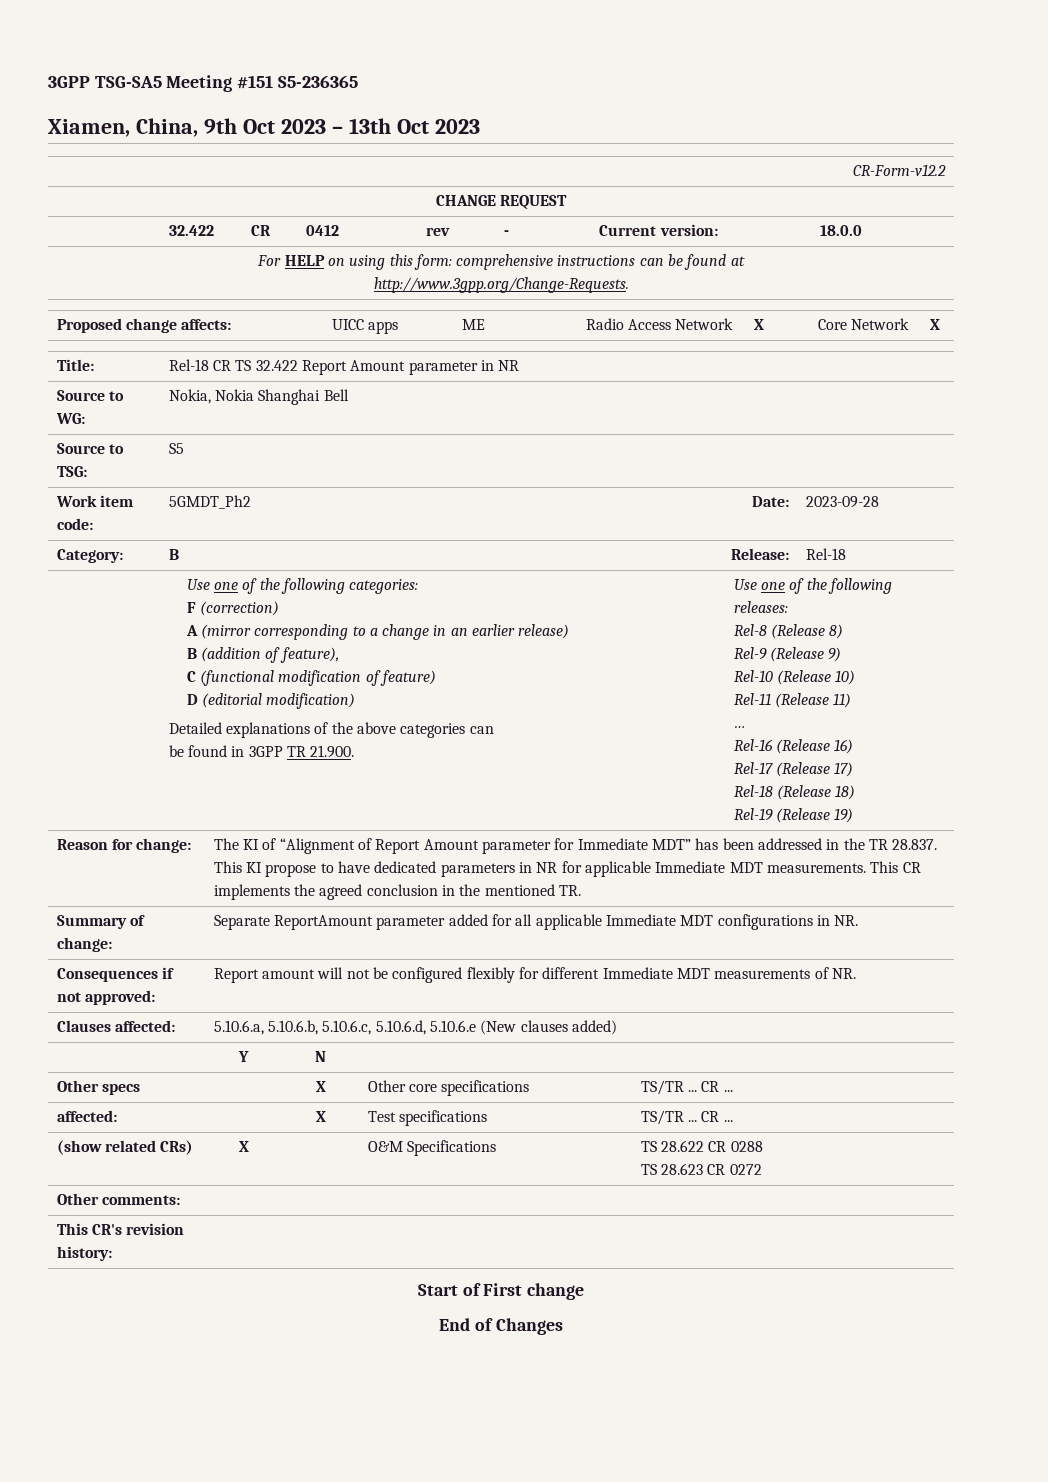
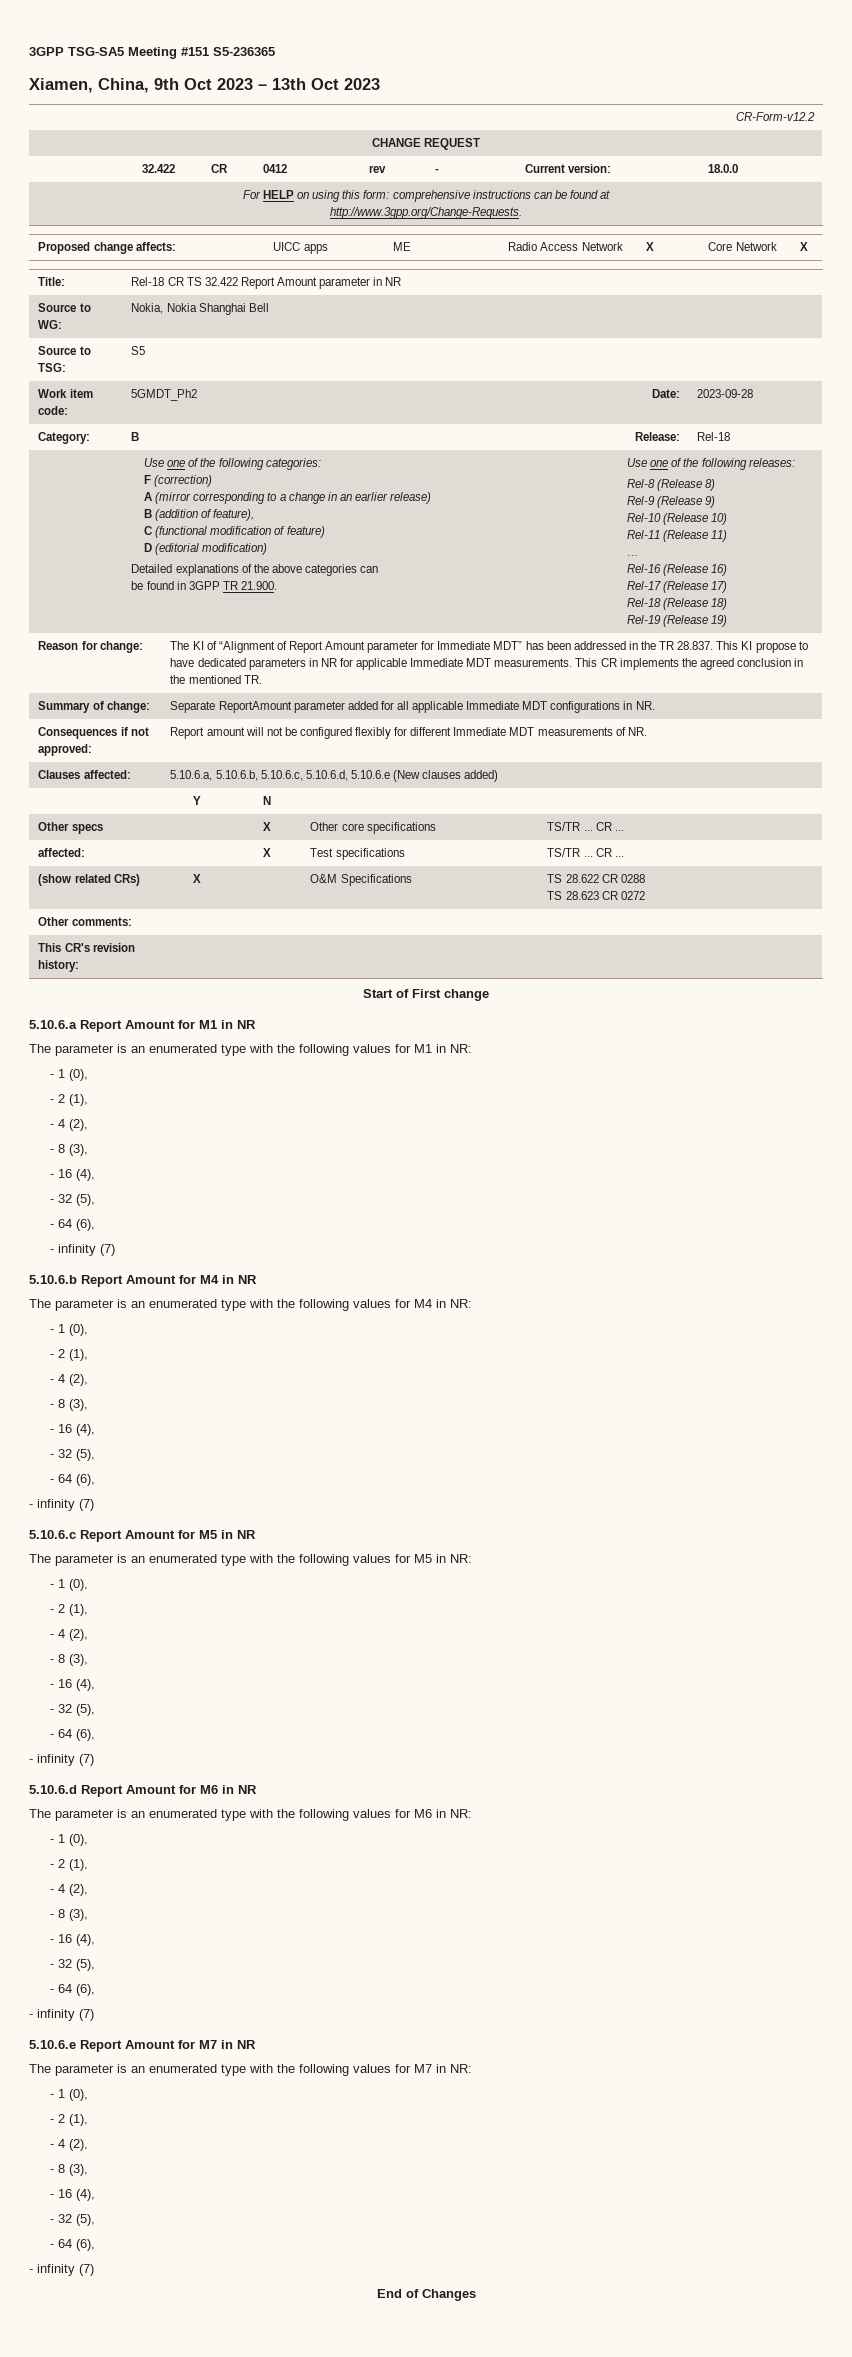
+ 5.10.6.a Report Amount for M1 in NR
+ The parameter is an enumerated type with the following values for M1 in NR:
+ - 1 (0),
+ - 2 (1),
+ - 4 (2),
+ - 8 (3),
+ - 16 (4),
+ - 32 (5),
+ - 64 (6),
+ - infinity (7)
+ 5.10.6.b Report Amount for M4 in NR
+ The parameter is an enumerated type with the following values for M4 in NR:
+ - 1 (0),
+ - 2 (1),
+ - 4 (2),
+ - 8 (3),
+ - 16 (4),
+ - 32 (5),
+ - 64 (6),
+ - infinity (7)
+ 5.10.6.c Report Amount for M5 in NR
+ The parameter is an enumerated type with the following values for M5 in NR:
+ - 1 (0),
+ - 2 (1),
+ - 4 (2),
+ - 8 (3),
+ - 16 (4),
+ - 32 (5),
+ - 64 (6),
+ - infinity (7)
+ 5.10.6.d Report Amount for M6 in NR
+ The parameter is an enumerated type with the following values for M6 in NR:
+ - 1 (0),
+ - 2 (1),
+ - 4 (2),
+ - 8 (3),
+ - 16 (4),
+ - 32 (5),
+ - 64 (6),
+ - infinity (7)
+ 5.10.6.e Report Amount for M7 in NR
+ The parameter is an enumerated type with the following values for M7 in NR:
+ - 1 (0),
+ - 2 (1),
+ - 4 (2),
+ - 8 (3),
+ - 16 (4),
+ - 32 (5),
+ - 64 (6),
+ - infinity (7)

